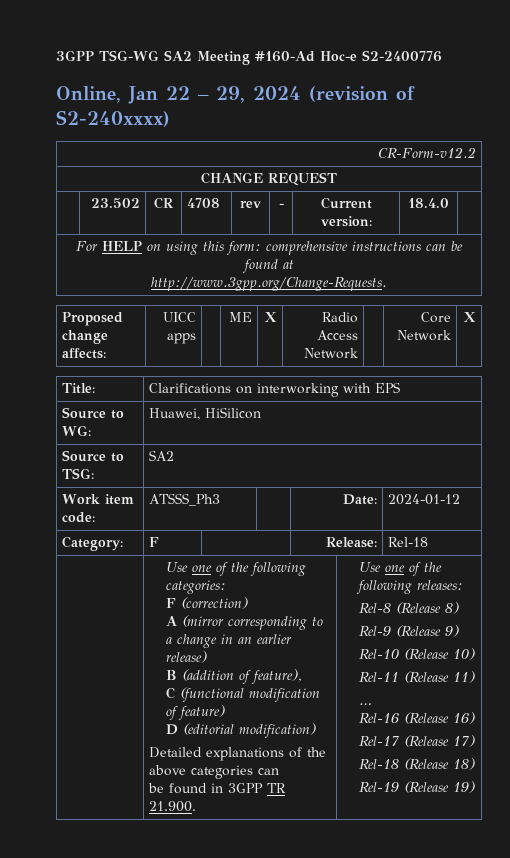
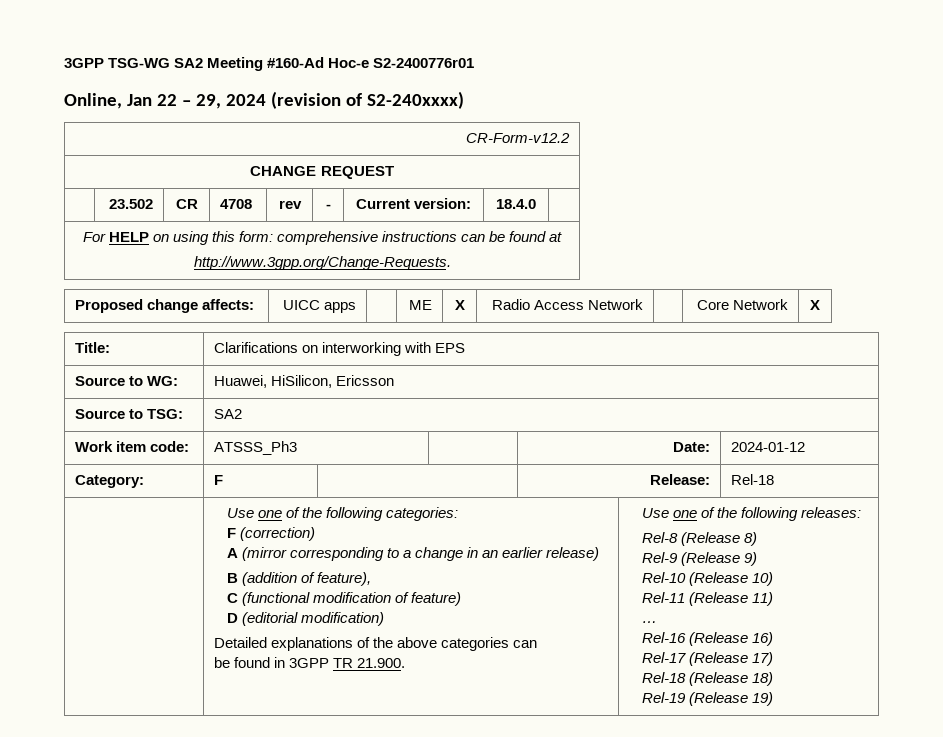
- 3GPP TSG-WG SA2 Meeting #160-Ad Hoc-e S2-2400776
+ 3GPP TSG-WG SA2 Meeting #160-Ad Hoc-e S2-2400776r01
- Source to WG: | Huawei, HiSilicon
+ Source to WG: | Huawei, HiSilicon, Ericsson

